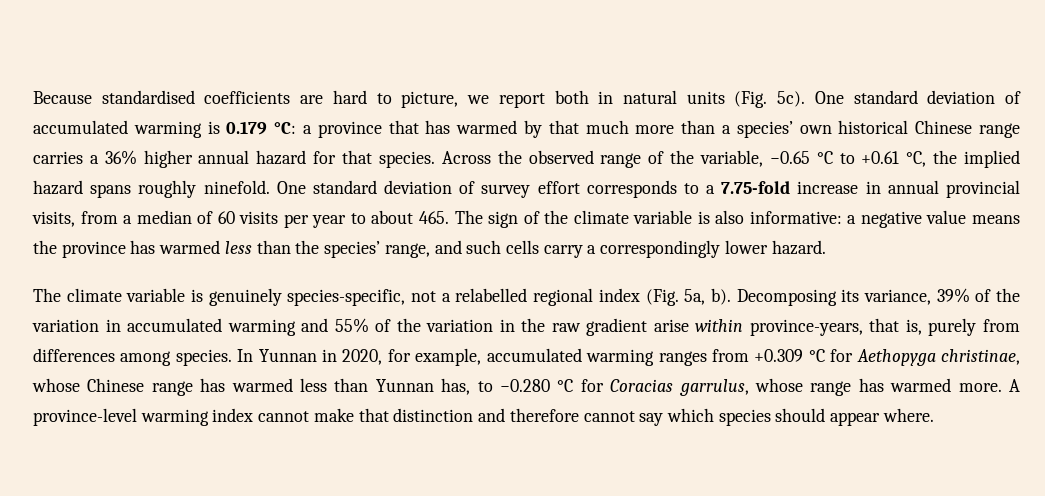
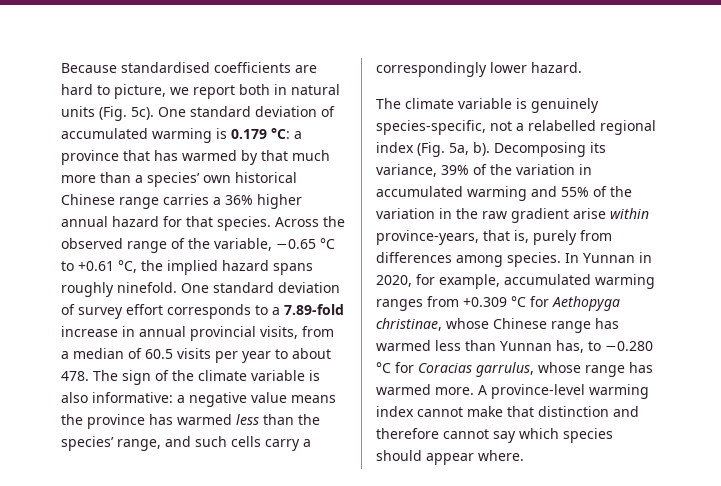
- One standard deviation of survey effort corresponds to a 7.75-fold increase in annual provincial visits, from a median of 60 visits per year to about 465. The sign of the climate variable is also informative: a negative value means the province has warmed less than the species’ range, and such cells carry a correspondingly lower hazard.
+ One standard deviation of survey effort corresponds to a 7.89-fold increase in annual provincial visits, from a median of 60.5 visits per year to about 478. The sign of the climate variable is also informative: a negative value means the province has warmed less than the species’ range, and such cells carry a correspondingly lower hazard.

